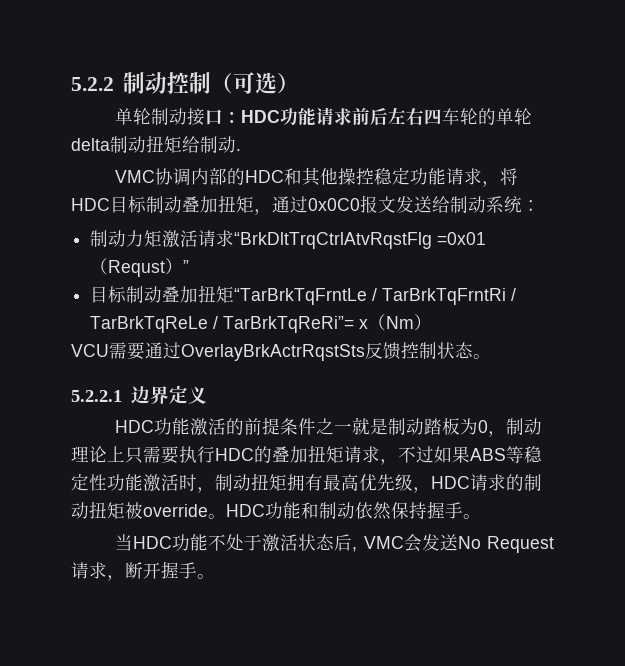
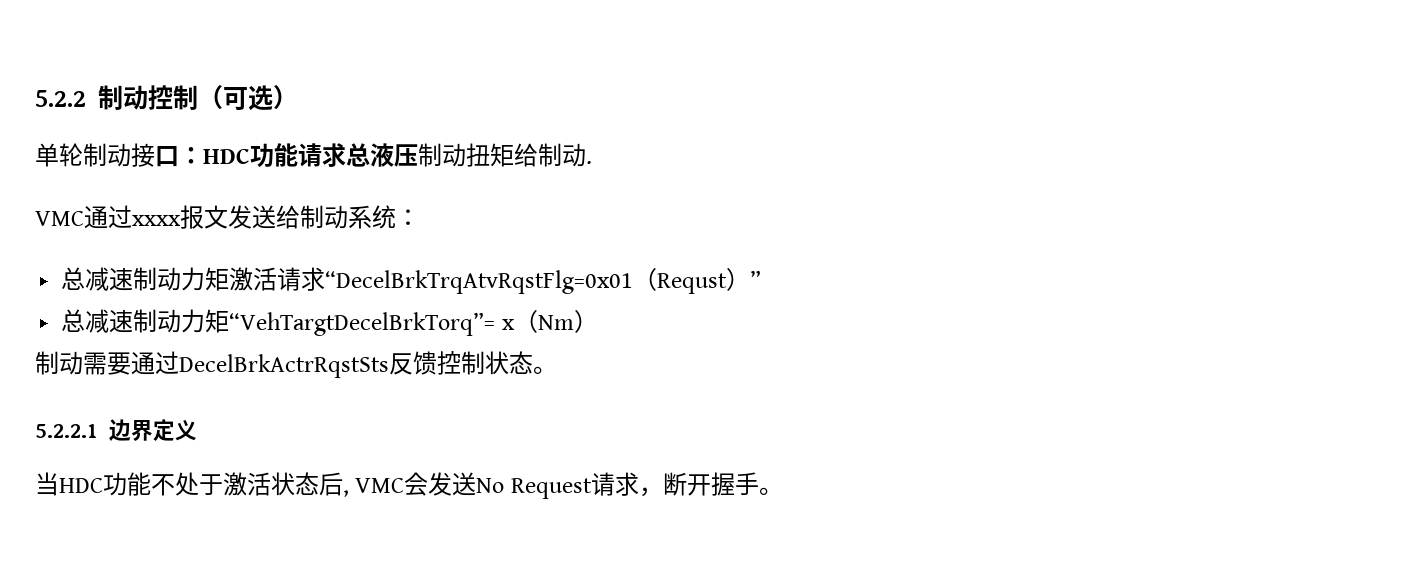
- 单轮制动接口：HDC功能请求前后左右四车轮的单轮delta制动扭矩给制动.
+ 单轮制动接口：HDC功能请求总液压制动扭矩给制动.
- VMC协调内部的HDC和其他操控稳定功能请求，将HDC目标制动叠加扭矩，通过0x0C0报文发送给制动系统：
+ VMC通过xxxx报文发送给制动系统：
- 制动力矩激活请求“BrkDltTrqCtrlAtvRqstFlg =0x01（Requst）”
+ 总减速制动力矩激活请求“DecelBrkTrqAtvRqstFlg=0x01（Requst）”
- 目标制动叠加扭矩“TarBrkTqFrntLe / TarBrkTqFrntRi / TarBrkTqReLe / TarBrkTqReRi”= x（Nm）
+ 总减速制动力矩“VehTargtDecelBrkTorq”= x（Nm）
- VCU需要通过OverlayBrkActrRqstSts反馈控制状态。
+ 制动需要通过DecelBrkActrRqstSts反馈控制状态。
- HDC功能激活的前提条件之一就是制动踏板为0，制动理论上只需要执行HDC的叠加扭矩请求，不过如果ABS等稳定性功能激活时，制动扭矩拥有最高优先级，HDC请求的制动扭矩被override。HDC功能和制动依然保持握手。

